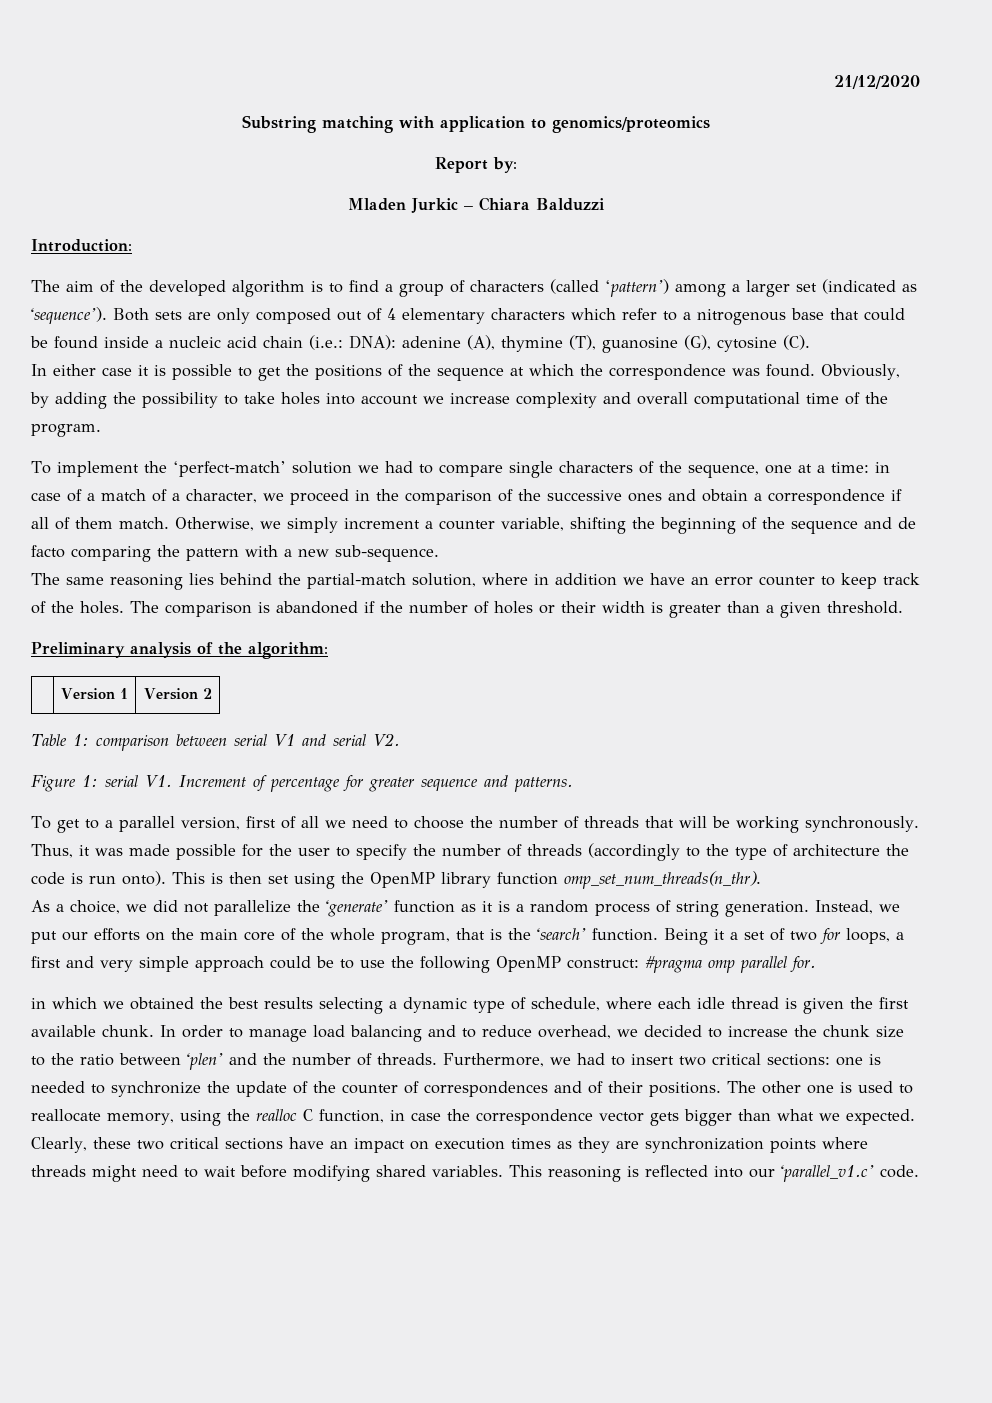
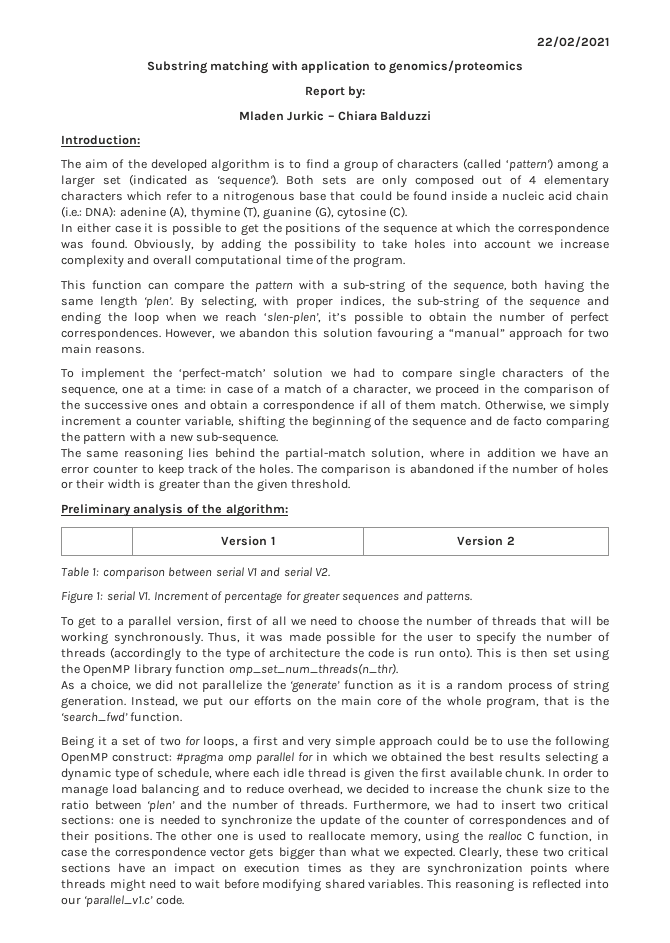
- 21/12/2020
+ 22/02/2021
- Both sets are only composed out of 4 elementary characters which refer to a nitrogenous base that could be found inside a nucleic acid chain (i.e.: DNA): adenine (A), thymine (T), guanosine (G), cytosine (C).
+ Both sets are only composed out of 4 elementary characters which refer to a nitrogenous base that could be found inside a nucleic acid chain (i.e.: DNA): adenine (A), thymine (T), guanine (G), cytosine (C).
+ This function can compare the pattern with a sub-string of the sequence, both having the same length ‘plen’. By selecting, with proper indices, the sub-string of the sequence and ending the loop when we reach ‘slen-plen’, it’s possible to obtain the number of perfect correspondences. However, we abandon this solution favouring a “manual” approach for two main reasons.
- The comparison is abandoned if the number of holes or their width is greater than a given threshold.
+ The comparison is abandoned if the number of holes or their width is greater than the given threshold.
- Figure 1: serial V1. Increment of percentage for greater sequence and patterns.
+ Figure 1: serial V1. Increment of percentage for greater sequences and patterns.
- Instead, we put our efforts on the main core of the whole program, that is the ‘search’ function. Being it a set of two for loops, a first and very simple approach could be to use the following OpenMP construct:
+ Instead, we put our efforts on the main core of the whole program, that is the ‘search_fwd’ function.
+ Being it a set of two for loops, a first and very simple approach could be to use the following OpenMP construct:
- #pragma omp parallel for.
- in which we obtained the best results selecting a dynamic type of schedule, where each idle thread is given the first available chunk.
+ #pragma omp parallel for in which we obtained the best results selecting a dynamic type of schedule, where each idle thread is given the first available chunk.

